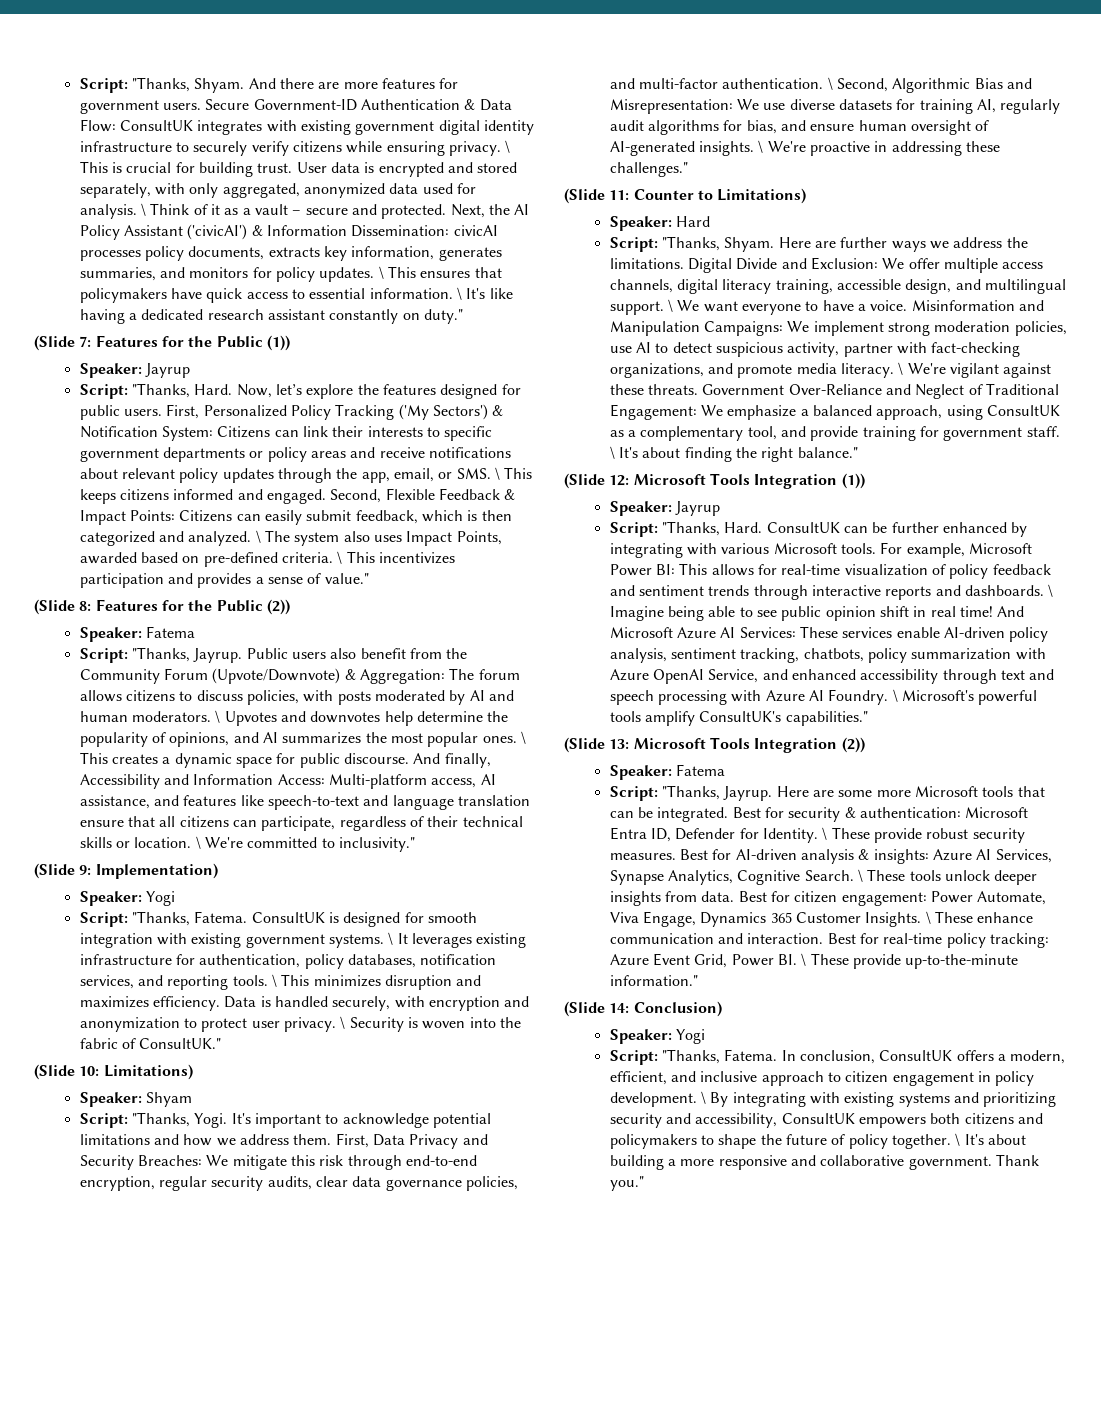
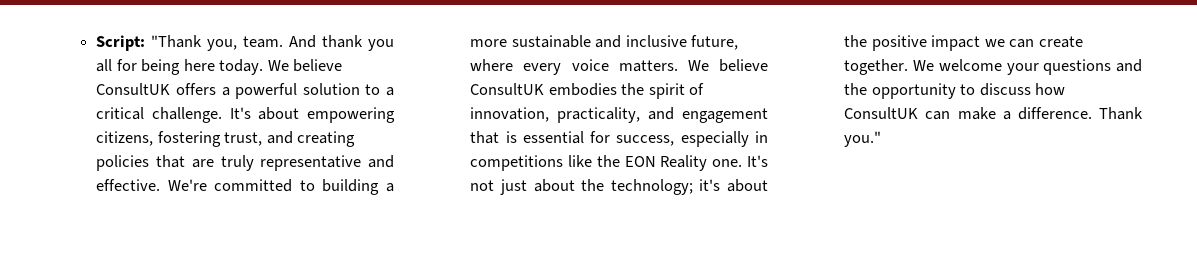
- Script: "Thanks, Shyam. And there are more features for government users. Secure Government-ID Authentication & Data Flow: ConsultUK integrates with existing government digital identity infrastructure to securely verify citizens while ensuring privacy. \ This is crucial for building trust. User data is encrypted and stored separately, with only aggregated, anonymized data used for analysis. \ Think of it as a vault – secure and protected. Next, the AI Policy Assistant ('civicAI') & Information Dissemination: civicAI processes policy documents, extracts key information, generates summaries, and monitors for policy updates. \ This ensures that policymakers have quick access to essential information. \ It's like having a dedicated research assistant constantly on duty."
- (Slide 7: Features for the Public (1))
- Speaker: Jayrup
- Script: "Thanks, Hard. Now, let’s explore the features designed for public users. First, Personalized Policy Tracking ('My Sectors') & Notification System: Citizens can link their interests to specific government departments or policy areas and receive notifications about relevant policy updates through the app, email, or SMS. \ This keeps citizens informed and engaged. Second, Flexible Feedback & Impact Points: Citizens can easily submit feedback, which is then categorized and analyzed. \ The system also uses Impact Points, awarded based on pre-defined criteria. \ This incentivizes participation and provides a sense of value."
- (Slide 8: Features for the Public (2))
- Speaker: Fatema
- Script: "Thanks, Jayrup. Public users also benefit from the Community Forum (Upvote/Downvote) & Aggregation: The forum allows citizens to discuss policies, with posts moderated by AI and human moderators. \ Upvotes and downvotes help determine the popularity of opinions, and AI summarizes the most popular ones. \ This creates a dynamic space for public discourse. And finally, Accessibility and Information Access: Multi-platform access, AI assistance, and features like speech-to-text and language translation ensure that all citizens can participate, regardless of their technical skills or location. \ We're committed to inclusivity."
- (Slide 9: Implementation)
- Speaker: Yogi
- Script: "Thanks, Fatema. ConsultUK is designed for smooth integration with existing government systems. \ It leverages existing infrastructure for authentication, policy databases, notification services, and reporting tools. \ This minimizes disruption and maximizes efficiency. Data is handled securely, with encryption and anonymization to protect user privacy. \ Security is woven into the fabric of ConsultUK."
- (Slide 10: Limitations)
- Speaker: Shyam
- Script: "Thanks, Yogi. It's important to acknowledge potential limitations and how we address them. First, Data Privacy and Security Breaches: We mitigate this risk through end-to-end encryption, regular security audits, clear data governance policies, and multi-factor authentication. \ Second, Algorithmic Bias and Misrepresentation: We use diverse datasets for training AI, regularly audit algorithms for bias, and ensure human oversight of AI-generated insights. \ We're proactive in addressing these challenges."
- (Slide 11: Counter to Limitations)
- Speaker: Hard
- Script: "Thanks, Shyam. Here are further ways we address the limitations. Digital Divide and Exclusion: We offer multiple access channels, digital literacy training, accessible design, and multilingual support. \ We want everyone to have a voice. Misinformation and Manipulation Campaigns: We implement strong moderation policies, use AI to detect suspicious activity, partner with fact-checking organizations, and promote media literacy. \ We're vigilant against these threats. Government Over-Reliance and Neglect of Traditional Engagement: We emphasize a balanced approach, using ConsultUK as a complementary tool, and provide training for government staff. \ It's about finding the right balance."
- (Slide 12: Microsoft Tools Integration (1))
- Speaker: Jayrup
- Script: "Thanks, Hard. ConsultUK can be further enhanced by integrating with various Microsoft tools. For example, Microsoft Power BI: This allows for real-time visualization of policy feedback and sentiment trends through interactive reports and dashboards. \ Imagine being able to see public opinion shift in real time! And Microsoft Azure AI Services: These services enable AI-driven policy analysis, sentiment tracking, chatbots, policy summarization with Azure OpenAI Service, and enhanced accessibility through text and speech processing with Azure AI Foundry. \ Microsoft's powerful tools amplify ConsultUK's capabilities."
- (Slide 13: Microsoft Tools Integration (2))
- Speaker: Fatema
- Script: "Thanks, Jayrup. Here are some more Microsoft tools that can be integrated. Best for security & authentication: Microsoft Entra ID, Defender for Identity. \ These provide robust security measures. Best for AI-driven analysis & insights: Azure AI Services, Synapse Analytics, Cognitive Search. \ These tools unlock deeper insights from data. Best for citizen engagement: Power Automate, Viva Engage, Dynamics 365 Customer Insights. \ These enhance communication and interaction. Best for real-time policy tracking: Azure Event Grid, Power BI. \ These provide up-to-the-minute information."
- (Slide 14: Conclusion)
- Speaker: Yogi
- Script: "Thanks, Fatema. In conclusion, ConsultUK offers a modern, efficient, and inclusive approach to citizen engagement in policy development. \ By integrating with existing systems and prioritizing security and accessibility, ConsultUK empowers both citizens and policymakers to shape the future of policy together. \ It's about building a more responsive and collaborative government.
+ Script: "Thank you, team. And thank you all for being here today. We believe ConsultUK offers a powerful solution to a critical challenge. It's about empowering citizens, fostering trust, and creating policies that are truly representative and effective. We're committed to building a more sustainable and inclusive future, where every voice matters. We believe ConsultUK embodies the spirit of innovation, practicality, and engagement that is essential for success, especially in competitions like the EON Reality one. It's not just about the technology; it's about the positive impact we can create together. We welcome your questions and the opportunity to discuss how ConsultUK can make a difference.

